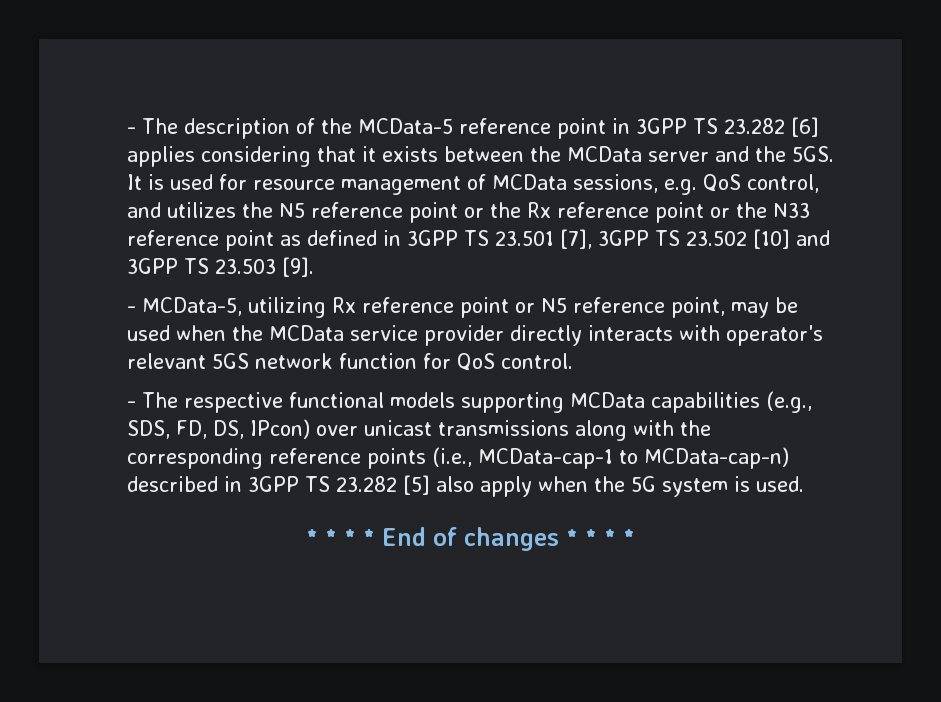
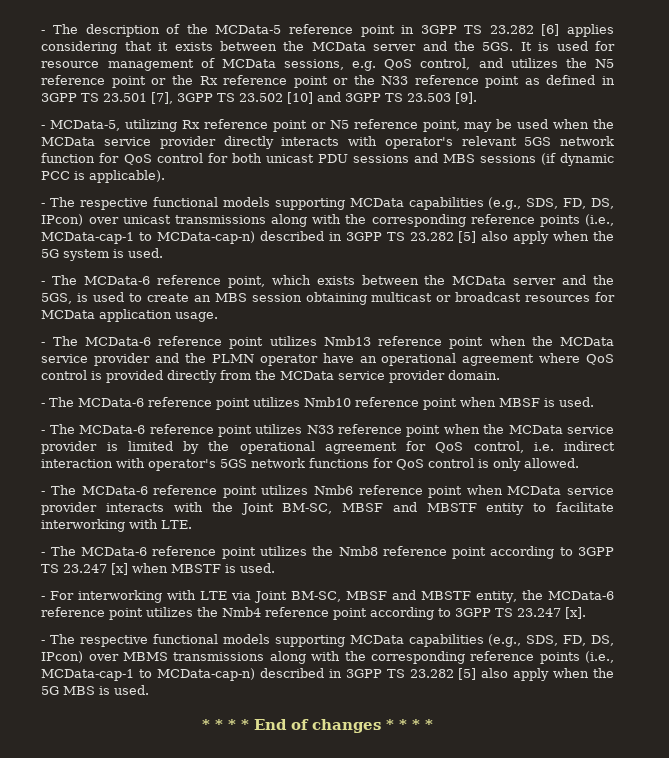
- - MCData-5, utilizing Rx reference point or N5 reference point, may be used when the MCData service provider directly interacts with operator's relevant 5GS network function for QoS control.
+ - MCData-5, utilizing Rx reference point or N5 reference point, may be used when the MCData service provider directly interacts with operator's relevant 5GS network function for QoS control for both unicast PDU sessions and MBS sessions (if dynamic PCC is applicable).
+ - The MCData-6 reference point, which exists between the MCData server and the 5GS, is used to create an MBS session obtaining multicast or broadcast resources for MCData application usage.
+ - The MCData-6 reference point utilizes Nmb13 reference point when the MCData service provider and the PLMN operator have an operational agreement where QoS control is provided directly from the MCData service provider domain.
+ - The MCData-6 reference point utilizes Nmb10 reference point when MBSF is used.
+ - The MCData-6 reference point utilizes N33 reference point when the MCData service provider is limited by the operational agreement for QoS control, i.e. indirect interaction with operator's 5GS network functions for QoS control is only allowed.
+ - The MCData-6 reference point utilizes Nmb6 reference point when MCData service provider interacts with the Joint BM-SC, MBSF and MBSTF entity to facilitate interworking with LTE.
+ - The MCData-6 reference point utilizes the Nmb8 reference point according to 3GPP TS 23.247 [x] when MBSTF is used.
+ - For interworking with LTE via Joint BM-SC, MBSF and MBSTF entity, the MCData-6 reference point utilizes the Nmb4 reference point according to 3GPP TS 23.247 [x].
+ - The respective functional models supporting MCData capabilities (e.g., SDS, FD, DS, IPcon) over MBMS transmissions along with the corresponding reference points (i.e., MCData-cap-1 to MCData-cap-n) described in 3GPP TS 23.282 [5] also apply when the 5G MBS is used.

